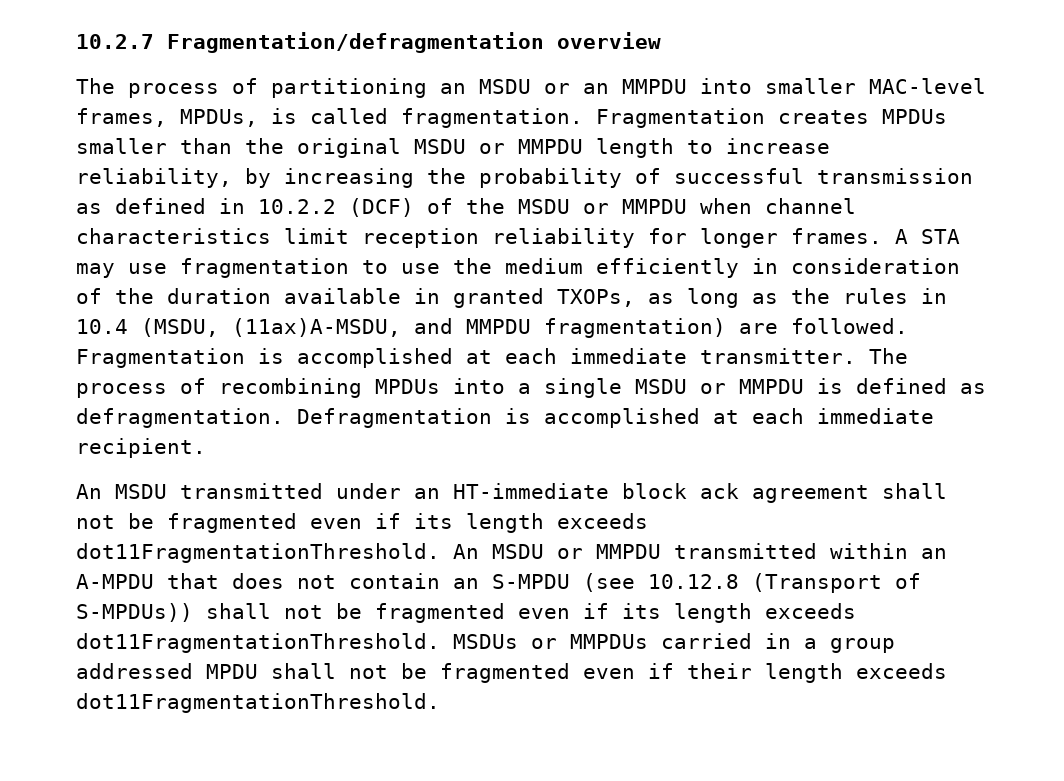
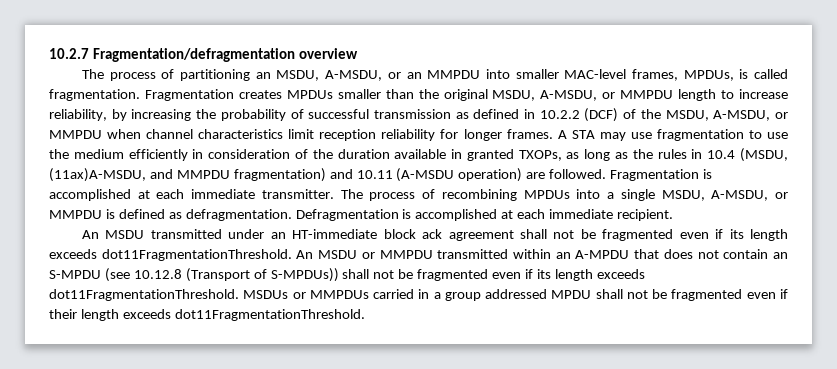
- The process of partitioning an MSDU or an MMPDU into smaller MAC-level frames, MPDUs, is called fragmentation.
+ The process of partitioning an MSDU, A-MSDU, or an MMPDU into smaller MAC-level frames, MPDUs, is called fragmentation.
- Fragmentation creates MPDUs smaller than the original MSDU or MMPDU length to increase reliability, by increasing the probability of successful transmission as defined in 10.2.2 (DCF) of the MSDU or MMPDU when channel characteristics limit reception reliability for longer frames.
+ Fragmentation creates MPDUs smaller than the original MSDU, A-MSDU, or MMPDU length to increase reliability, by increasing the probability of successful transmission as defined in 10.2.2 (DCF) of the MSDU, A-MSDU, or MMPDU when channel characteristics limit reception reliability for longer frames.
- A STA may use fragmentation to use the medium efficiently in consideration of the duration available in granted TXOPs, as long as the rules in 10.4 (MSDU, (11ax)A-MSDU, and MMPDU fragmentation) are followed.
+ A STA may use fragmentation to use the medium efficiently in consideration of the duration available in granted TXOPs, as long as the rules in 10.4 (MSDU, (11ax)A-MSDU, and MMPDU fragmentation) and 10.11 (A-MSDU operation) are followed.
- The process of recombining MPDUs into a single MSDU or MMPDU is defined as defragmentation.
+ The process of recombining MPDUs into a single MSDU, A-MSDU, or MMPDU is defined as defragmentation.

